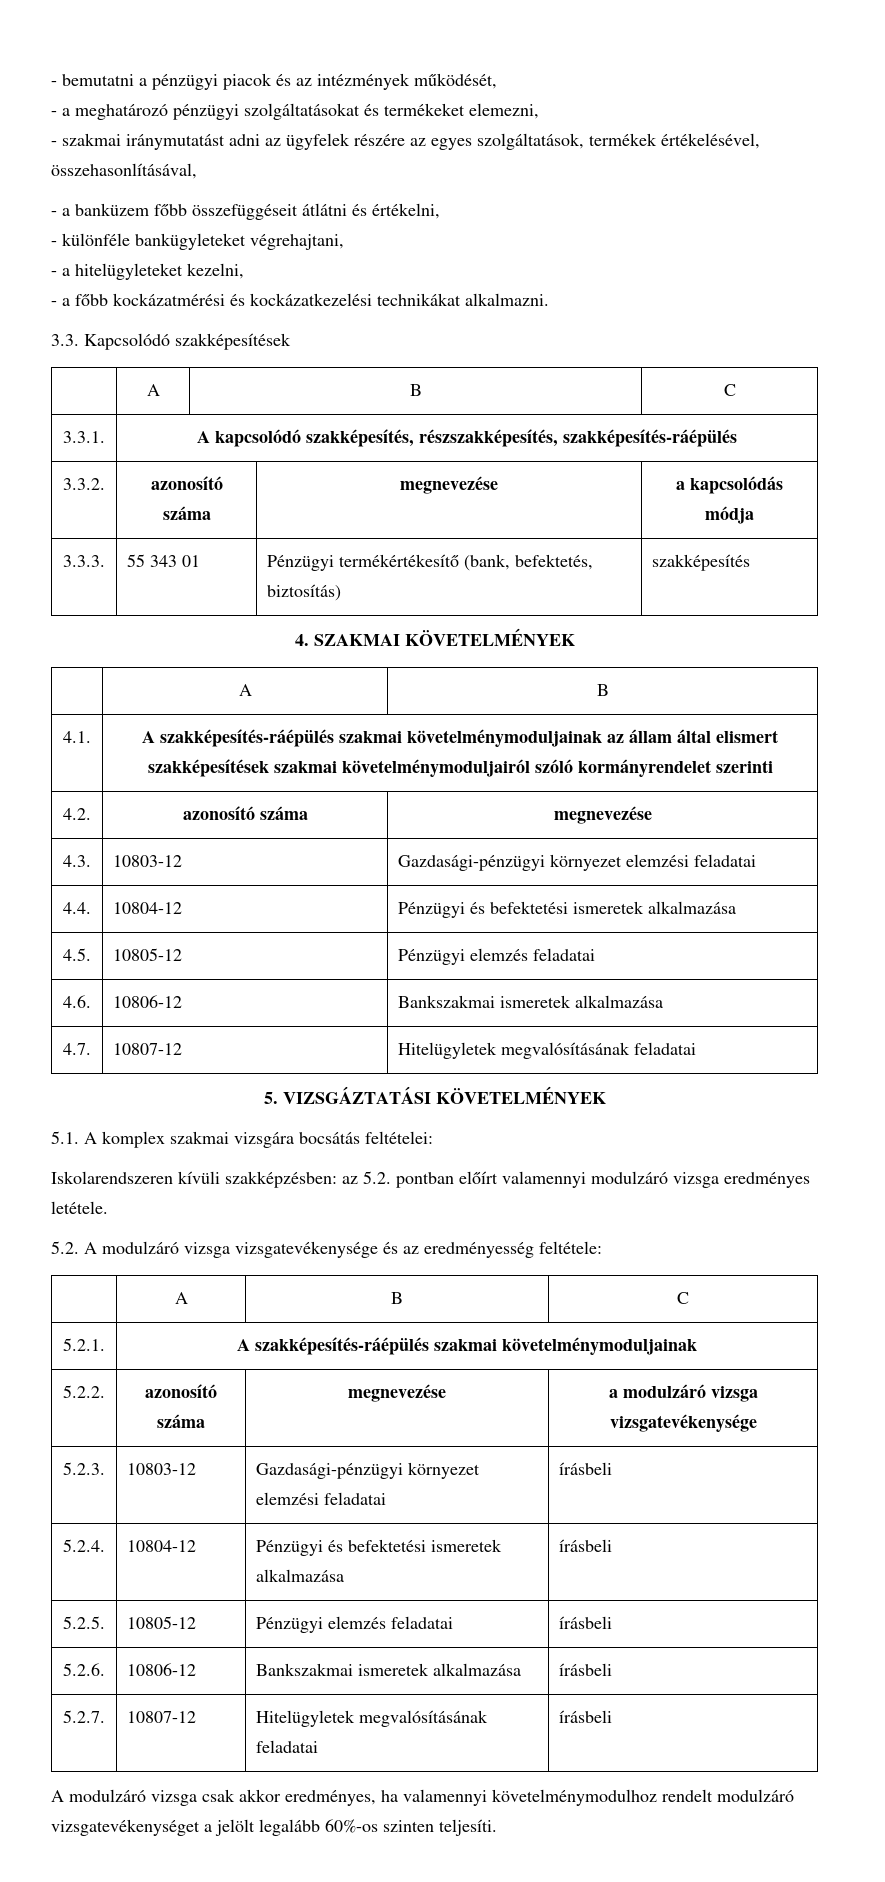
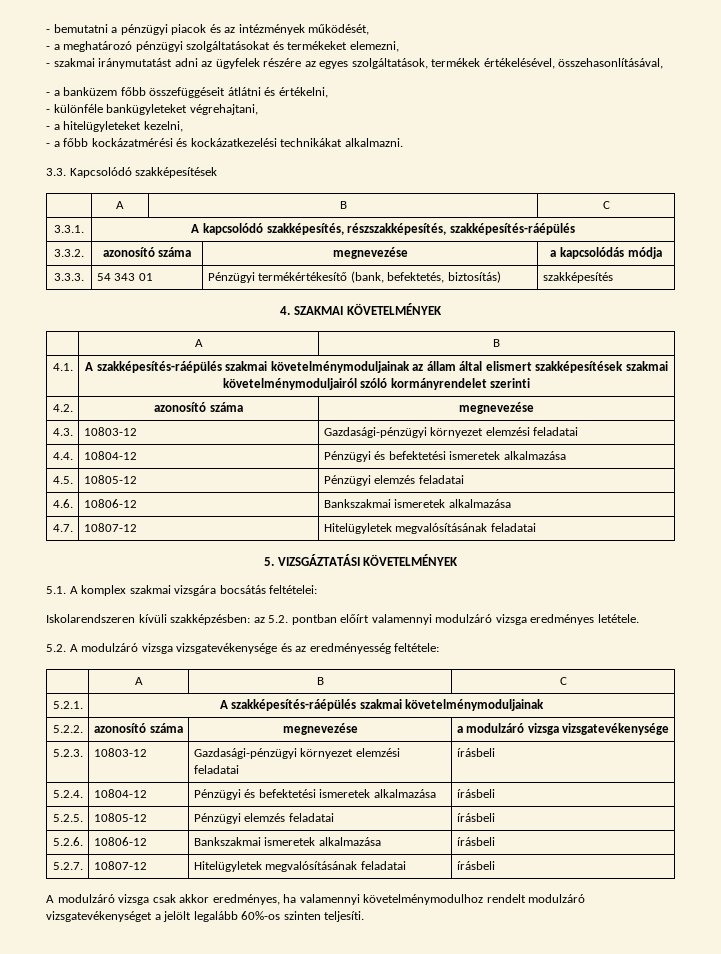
- 3.3.3. | 55 343 01 | Pénzügyi termékértékesítő (bank, befektetés, biztosítás) | szakképesítés
+ 3.3.3. | 54 343 01 | Pénzügyi termékértékesítő (bank, befektetés, biztosítás) | szakképesítés

